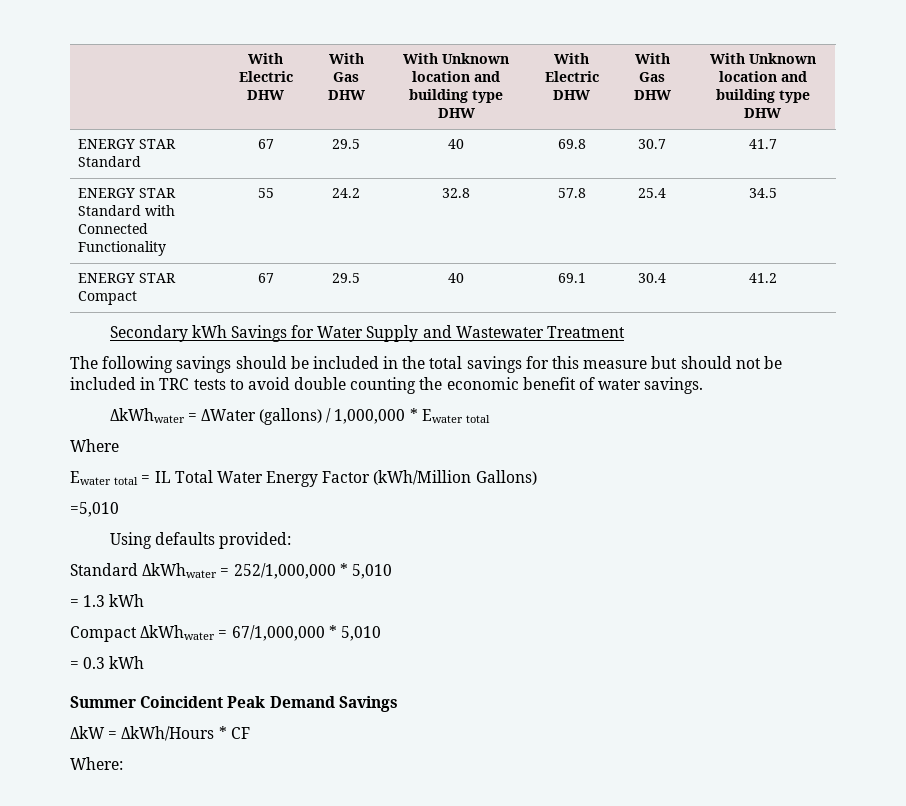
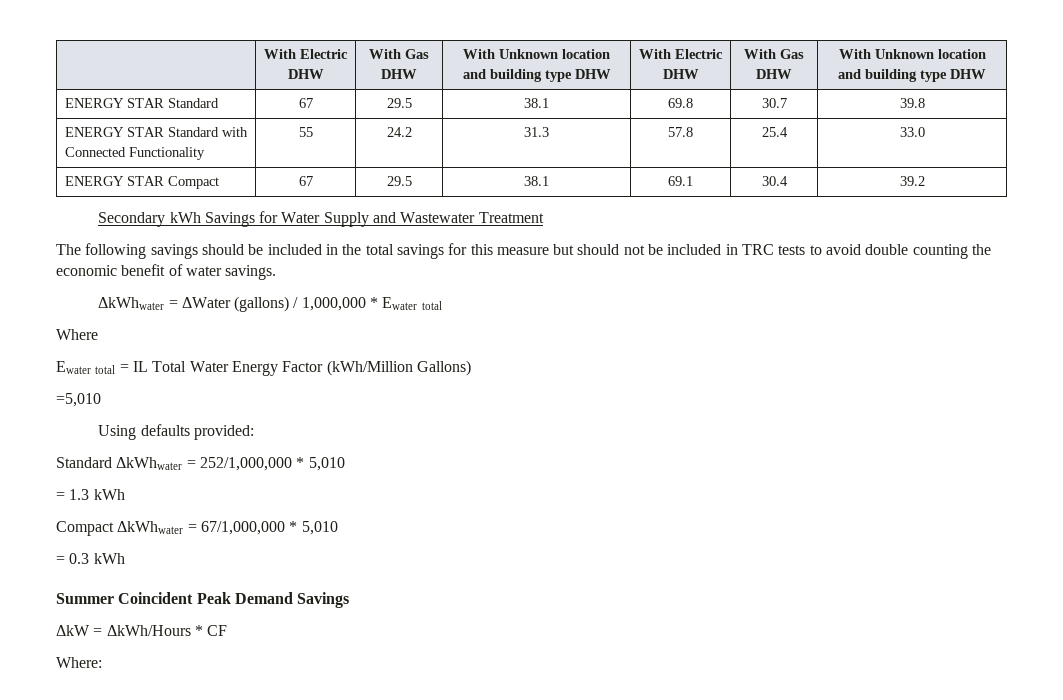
- ENERGY STAR Standard | 67 | 29.5 | 40 | 69.8 | 30.7 | 41.7
+ ENERGY STAR Standard | 67 | 29.5 | 38.1 | 69.8 | 30.7 | 39.8
- ENERGY STAR Standard with Connected Functionality | 55 | 24.2 | 32.8 | 57.8 | 25.4 | 34.5
+ ENERGY STAR Standard with Connected Functionality | 55 | 24.2 | 31.3 | 57.8 | 25.4 | 33.0
- ENERGY STAR Compact | 67 | 29.5 | 40 | 69.1 | 30.4 | 41.2
+ ENERGY STAR Compact | 67 | 29.5 | 38.1 | 69.1 | 30.4 | 39.2

